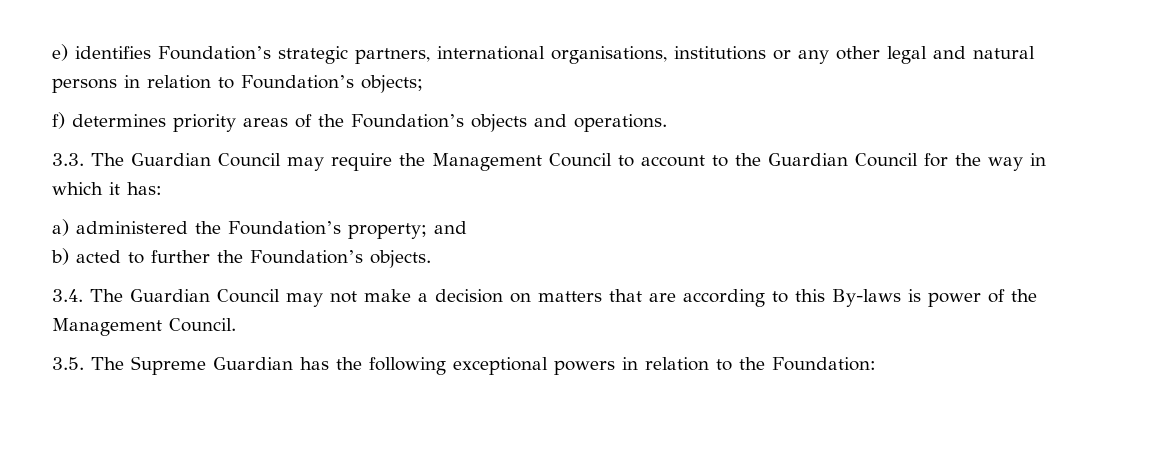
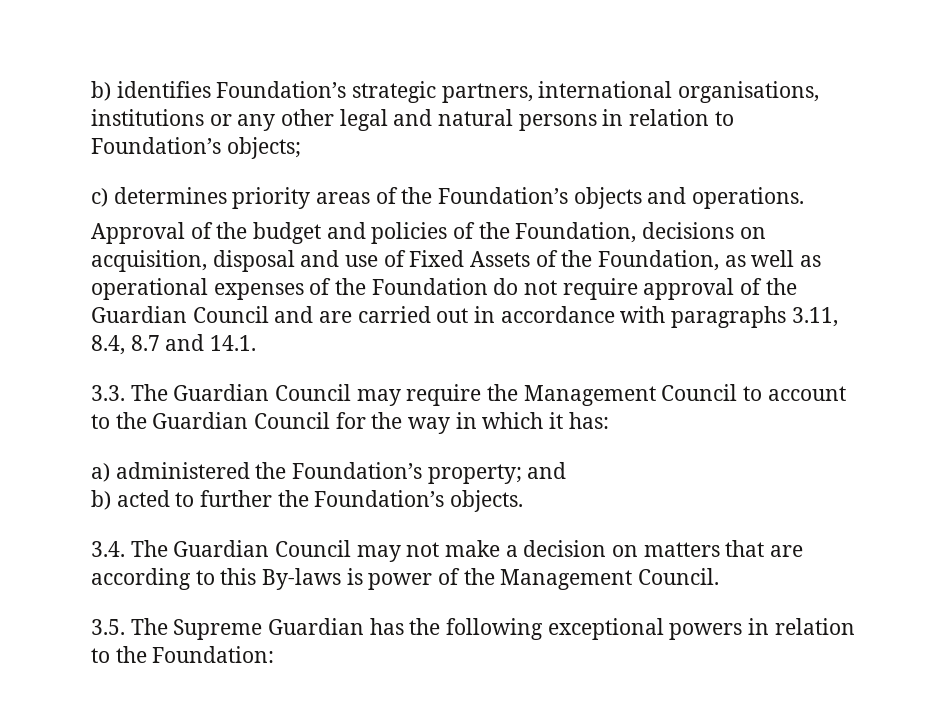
- e) identifies Foundation’s strategic partners, international organisations, institutions or any other legal and natural persons in relation to Foundation’s objects;
+ b) identifies Foundation’s strategic partners, international organisations, institutions or any other legal and natural persons in relation to Foundation’s objects;
- f) determines priority areas of the Foundation’s objects and operations.
+ c) determines priority areas of the Foundation’s objects and operations.
+ Approval of the budget and policies of the Foundation, decisions on acquisition, disposal and use of Fixed Assets of the Foundation, as well as operational expenses of the Foundation do not require approval of the Guardian Council and are carried out in accordance with paragraphs 3.11, 8.4, 8.7 and 14.1.

